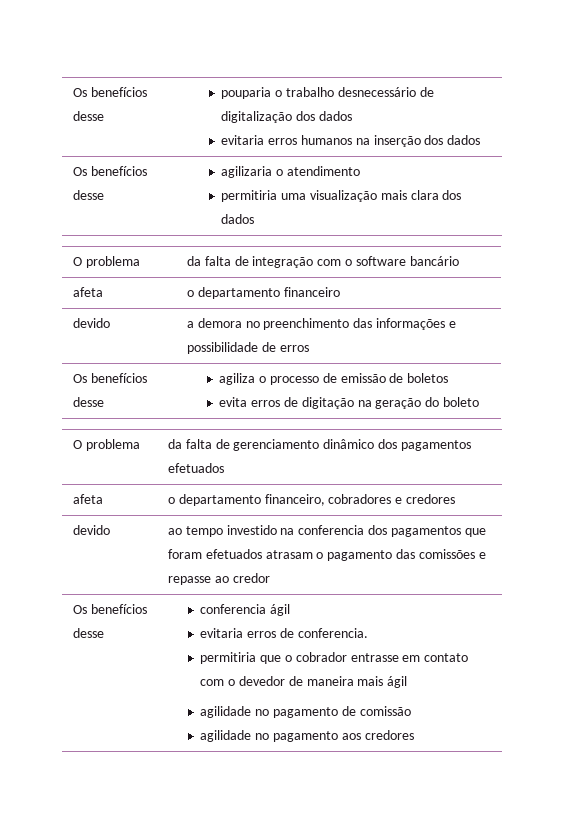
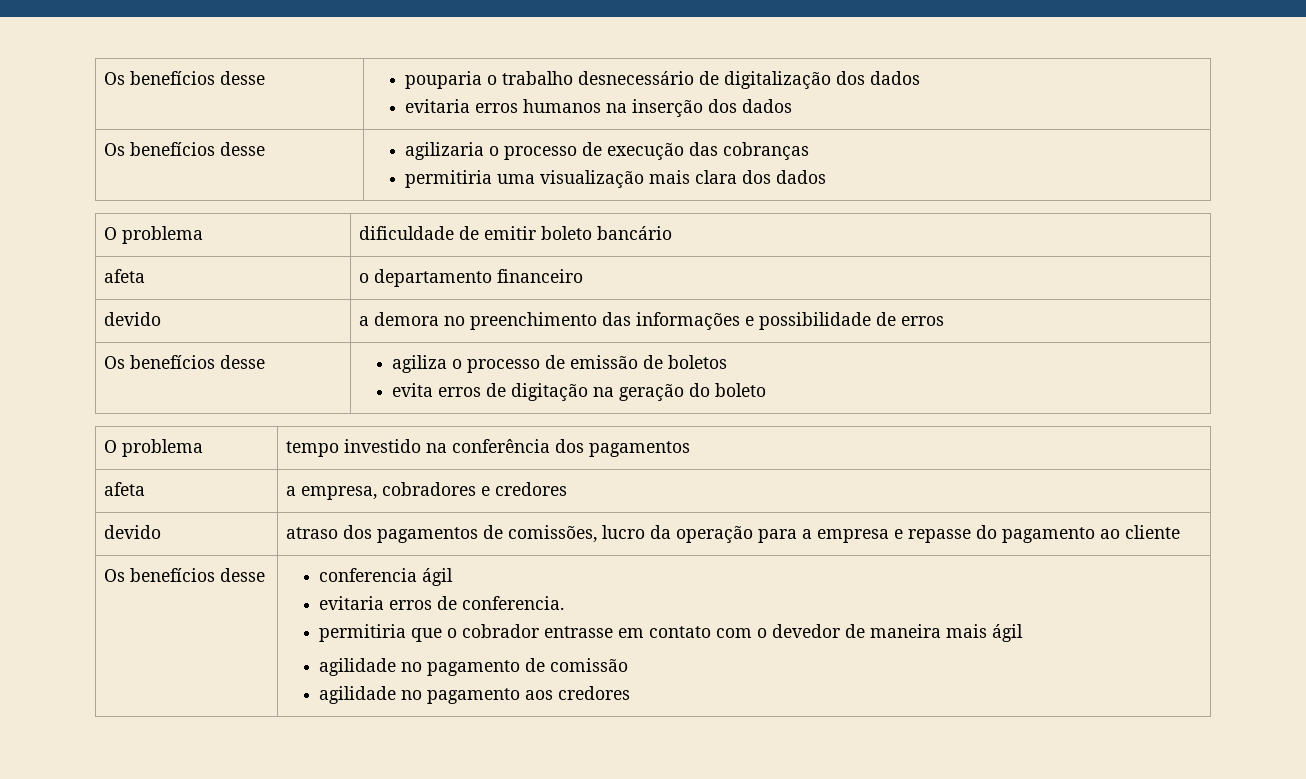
- Os benefícios desse | agilizaria o atendimento
+ Os benefícios desse | agilizaria o processo de execução das cobranças
- O problema | da falta de integração com o software bancário
+ O problema | dificuldade de emitir boleto bancário
- O problema | da falta de gerenciamento dinâmico dos pagamentos efetuados
- afeta | o departamento financeiro, cobradores e credores
+ O problema | tempo investido na conferência dos pagamentos
+ afeta | a empresa, cobradores e credores
- devido | ao tempo investido na conferencia dos pagamentos que foram efetuados atrasam o pagamento das comissões e repasse ao credor
+ devido | atraso dos pagamentos de comissões, lucro da operação para a empresa e repasse do pagamento ao cliente

